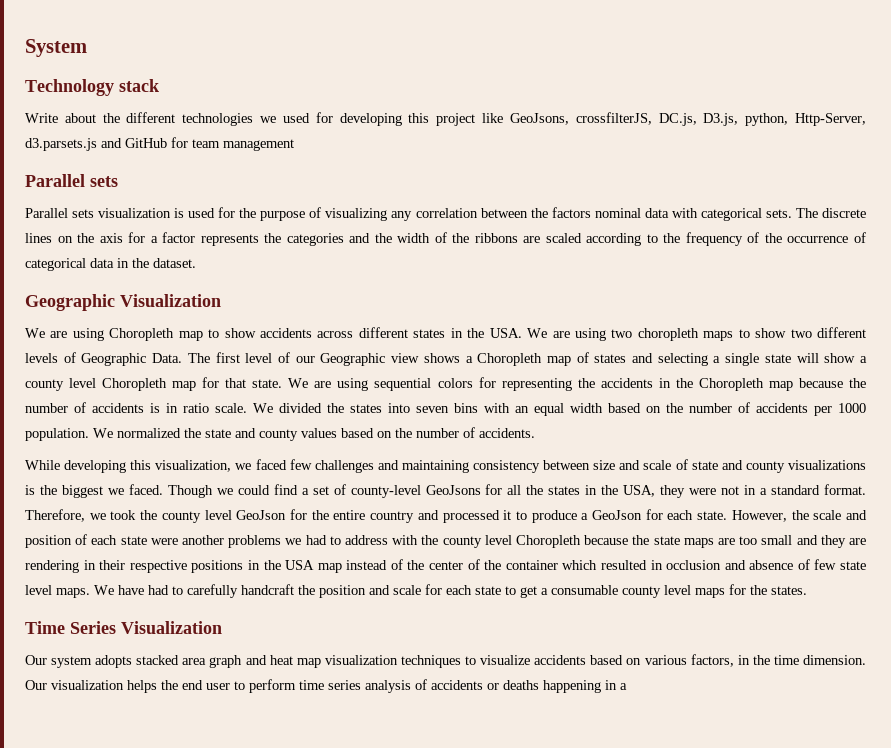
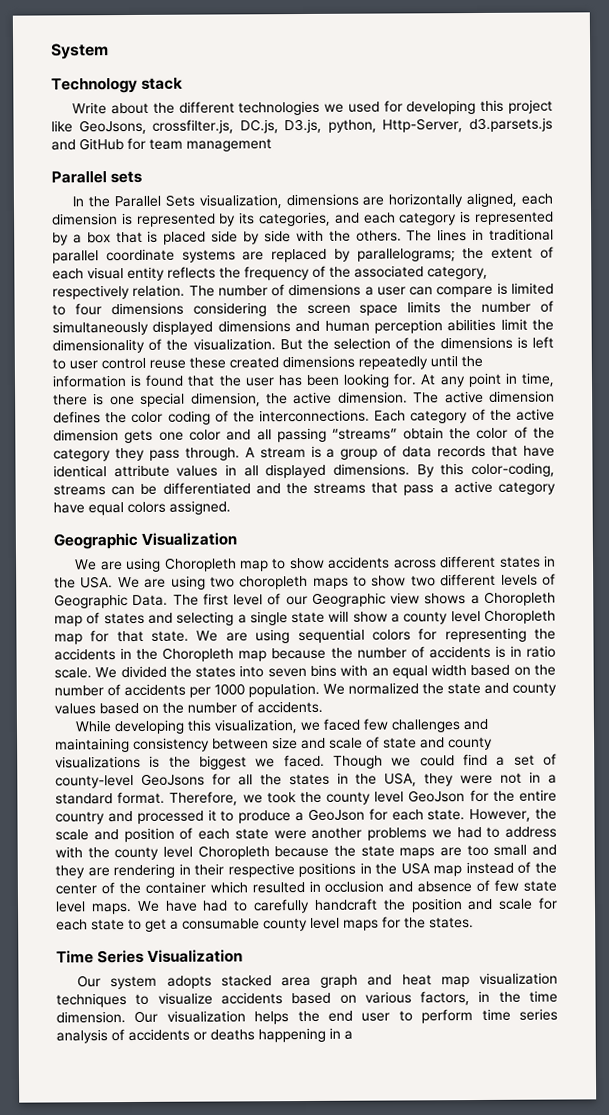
- Write about the different technologies we used for developing this project like GeoJsons, crossfilterJS, DC.js, D3.js, python, Http-Server, d3.parsets.js and GitHub for team management
+ Write about the different technologies we used for developing this project like GeoJsons, crossfilter.js, DC.js, D3.js, python, Http-Server, d3.parsets.js and GitHub for team management
- Parallel sets visualization is used for the purpose of visualizing any correlation between the factors nominal data with categorical sets. The discrete lines on the axis for a factor represents the categories and the width of the ribbons are scaled according to the frequency of the occurrence of categorical data in the dataset.
+ In the Parallel Sets visualization, dimensions are horizontally aligned, each dimension is represented by its categories, and each category is represented by a box that is placed side by side with the others. The lines in traditional parallel coordinate systems are replaced by parallelograms; the extent of each visual entity reflects the frequency of the associated category, respectively relation. The number of dimensions a user can compare is limited to four dimensions considering the screen space limits the number of simultaneously displayed dimensions and human perception abilities limit the dimensionality of the visualization. But the selection of the dimensions is left to user control reuse these created dimensions repeatedly until the information is found that the user has been looking for. At any point in time, there is one special dimension, the active dimension. The active dimension defines the color coding of the interconnections. Each category of the active dimension gets one color and all passing “streams” obtain the color of the category they pass through. A stream is a group of data records that have identical attribute values in all displayed dimensions. By this color-coding, streams can be differentiated and the streams that pass a active category have equal colors assigned.

